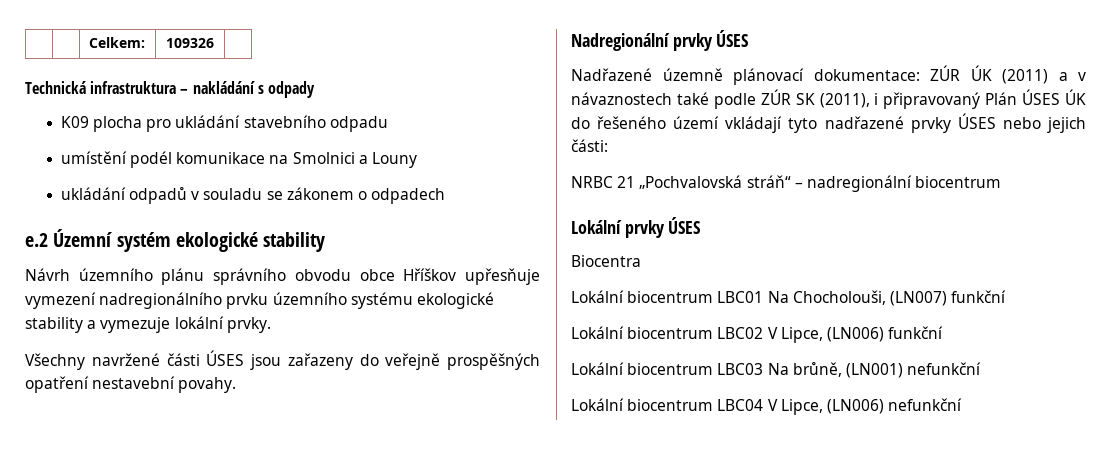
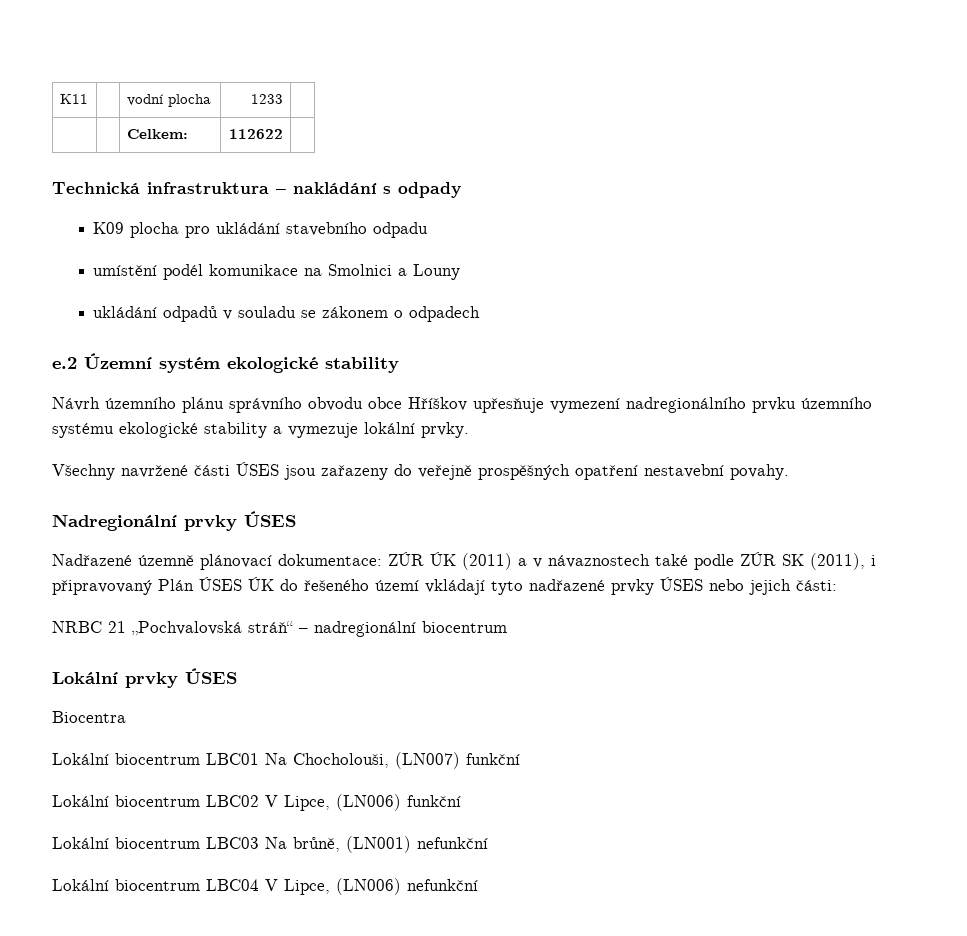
+ K11 | | vodní plocha | 1233 |
- | | Celkem: | 109326 |
+ | | Celkem: | 112622 |

